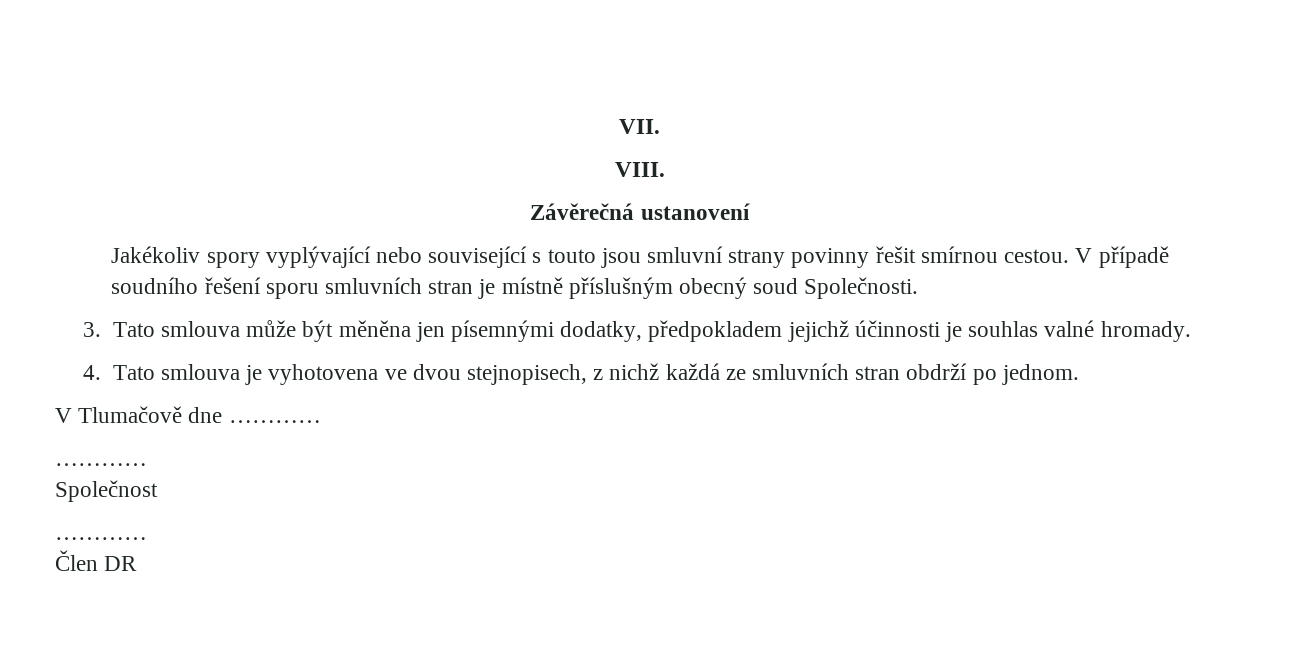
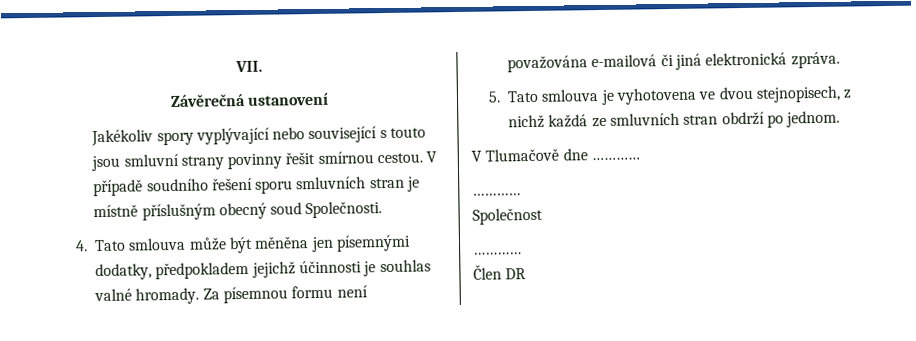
- VIII.
- 3. Tato smlouva může být měněna jen písemnými dodatky, předpokladem jejichž účinnosti je souhlas valné hromady.
- 4. Tato smlouva je vyhotovena ve dvou stejnopisech, z nichž každá ze smluvních stran obdrží po jednom.
+ 4. Tato smlouva může být měněna jen písemnými dodatky, předpokladem jejichž účinnosti je souhlas valné hromady. Za písemnou formu není považována e-mailová či jiná elektronická zpráva.
+ 5. Tato smlouva je vyhotovena ve dvou stejnopisech, z nichž každá ze smluvních stran obdrží po jednom.

